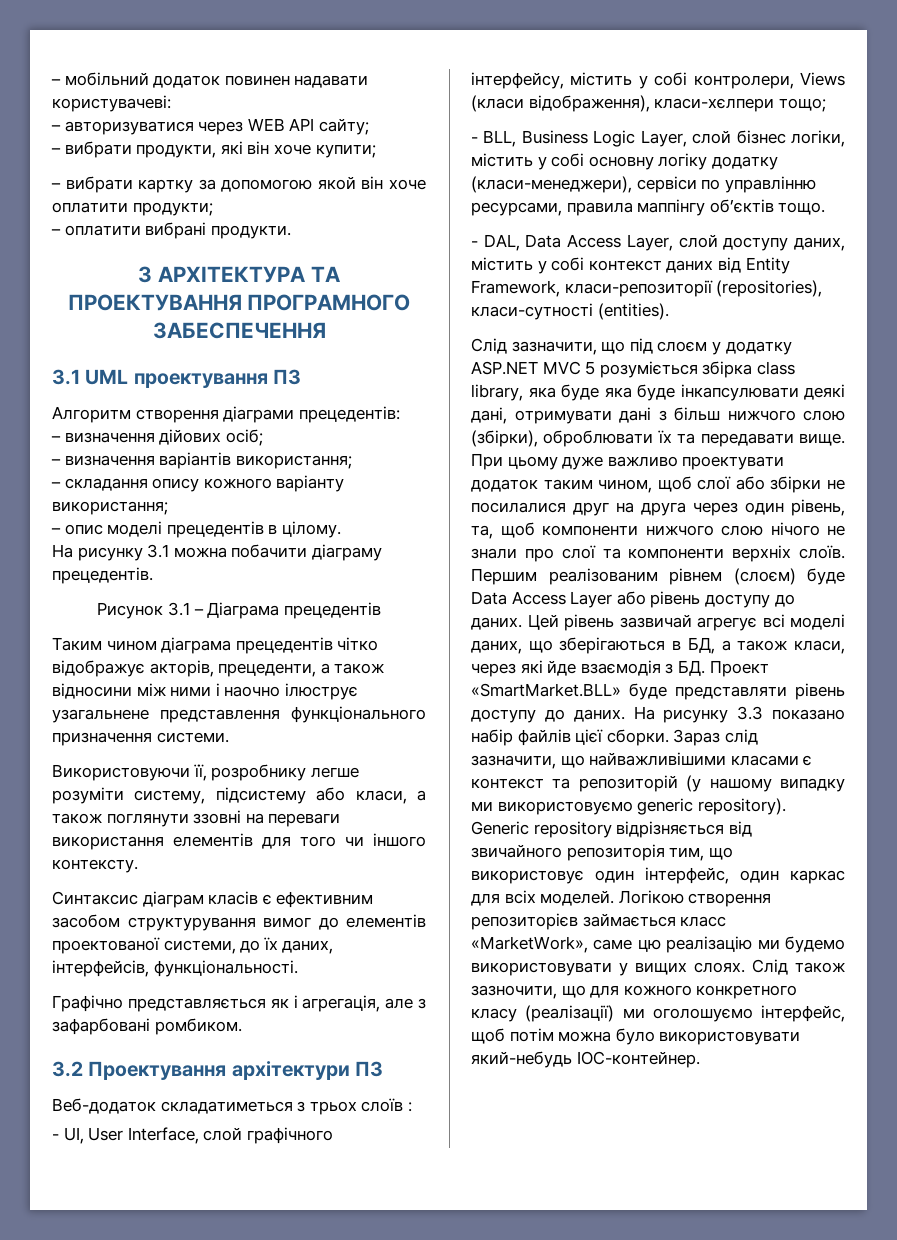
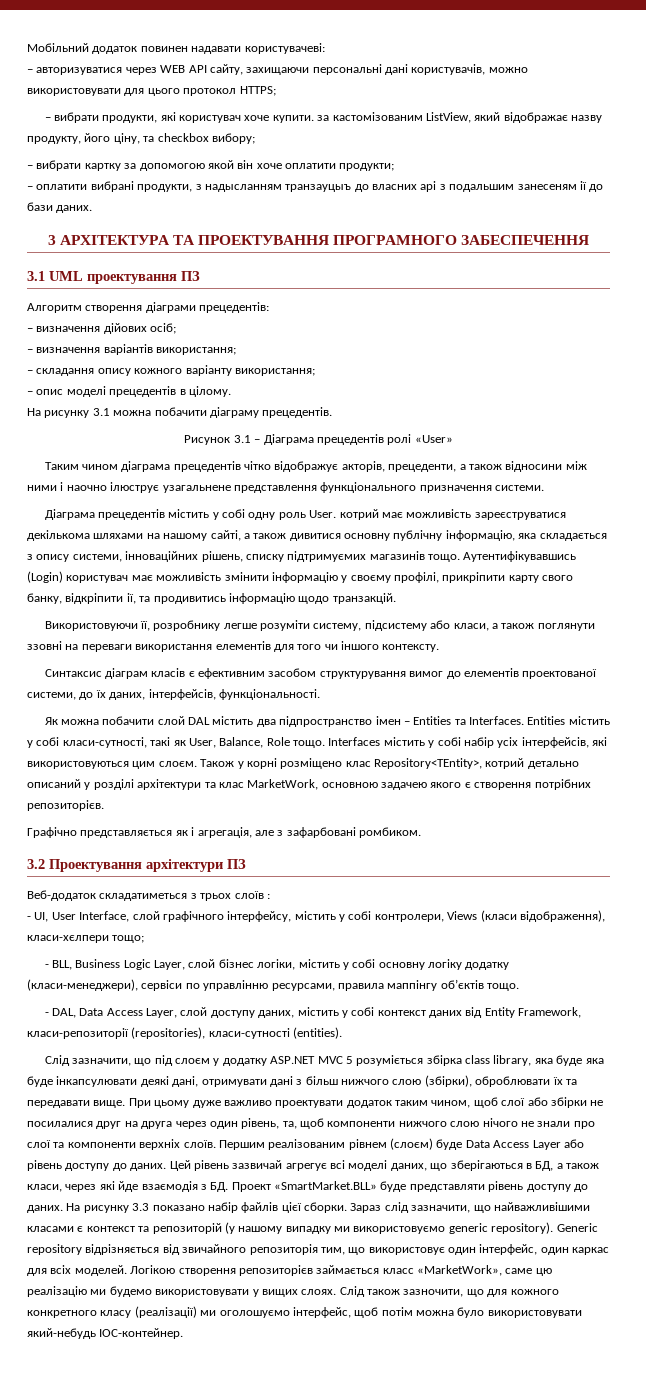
- – мобільний додаток повинен надавати користувачеві:
+ Мобільний додаток повинен надавати користувачеві:
- – авторизуватися через WEB API сайту;
- – вибрати продукти, які він хоче купити;
+ – авторизуватися через WEB API сайту, захищаючи персональні дані користувачів, можно використовувати для цього протокол HTTPS;
+ – вибрати продукти, які користувач хоче купити. за кастомізованим ListView, який відображає назву продукту, його ціну, та checkbox вибору;
- – оплатити вибрані продукти.
+ – оплатити вибрані продукти, з надысланням транзауцыъ до власних api з подальшим занесеням ії до бази даних.
- Рисунок 3.1 – Діаграма прецедентів
+ Рисунок 3.1 – Діаграма прецедентів ролі «User»
+ Діаграма прецедентів містить у собі одну роль User. котрий має можливість зареєструватися декількома шляхами на нашому сайті, а також дивитися основну публічну інформацію, яка складається з опису системи, інноваційних рішень, списку підтримуємих магазинів тощо. Аутентифікувавшись (Login) користувач має можливість змінити інформацію у своєму профілі, прикріпити карту свого банку, відкріпити ії, та продивитись інформацію щодо транзакцій.
+ Як можна побачити слой DAL містить два підпространство імен – Entities та Interfaces. Entities містить у собі класи-сутності, такі як User, Balance, Role тощо. Interfaces містить у собі набір усіх інтерфейсів, які використовуються цим слоєм. Також у корні розміщено клас Repository<TEntity>, котрий детально описаний у розділі архітектури та клас MarketWork, основною задачею якого є створення потрібних репозиторієв.

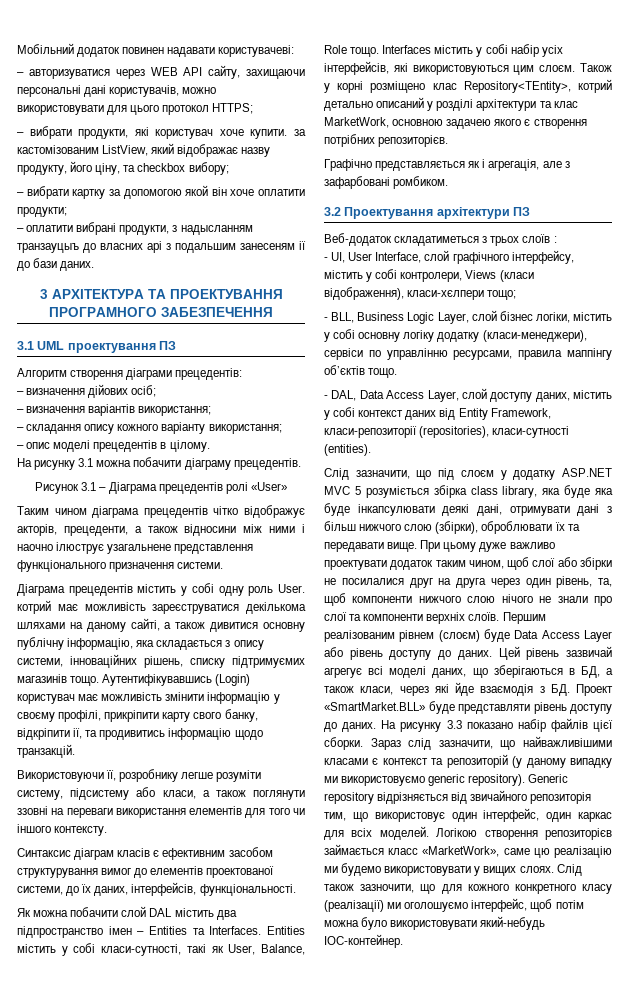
- 3 АРХІТЕКТУРА ТА ПРОЕКТУВАННЯ ПРОГРАМНОГО ЗАБЕСПЕЧЕННЯ
+ 3 АРХІТЕКТУРА ТА ПРОЕКТУВАННЯ ПРОГРАМНОГО ЗАБЕЗПЕЧЕННЯ
- Діаграма прецедентів містить у собі одну роль User. котрий має можливість зареєструватися декількома шляхами на нашому сайті, а також дивитися основну публічну інформацію, яка складається з опису системи, інноваційних рішень, списку підтримуємих магазинів тощо.
+ Діаграма прецедентів містить у собі одну роль User. котрий має можливість зареєструватися декількома шляхами на даному сайті, а також дивитися основну публічну інформацію, яка складається з опису системи, інноваційних рішень, списку підтримуємих магазинів тощо.
- Зараз слід зазначити, що найважливішими класами є контекст та репозиторій (у нашому випадку ми використовуємо generic repository).
+ Зараз слід зазначити, що найважливішими класами є контекст та репозиторій (у даному випадку ми використовуємо generic repository).

